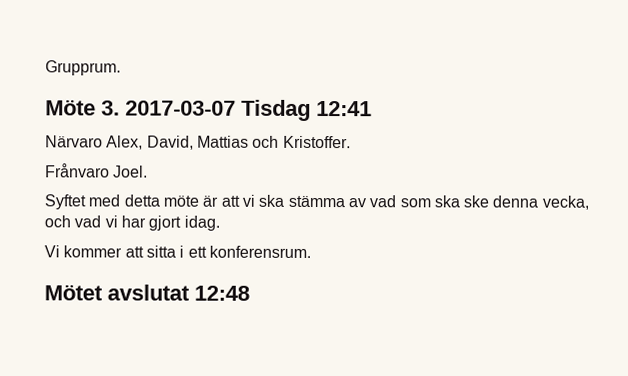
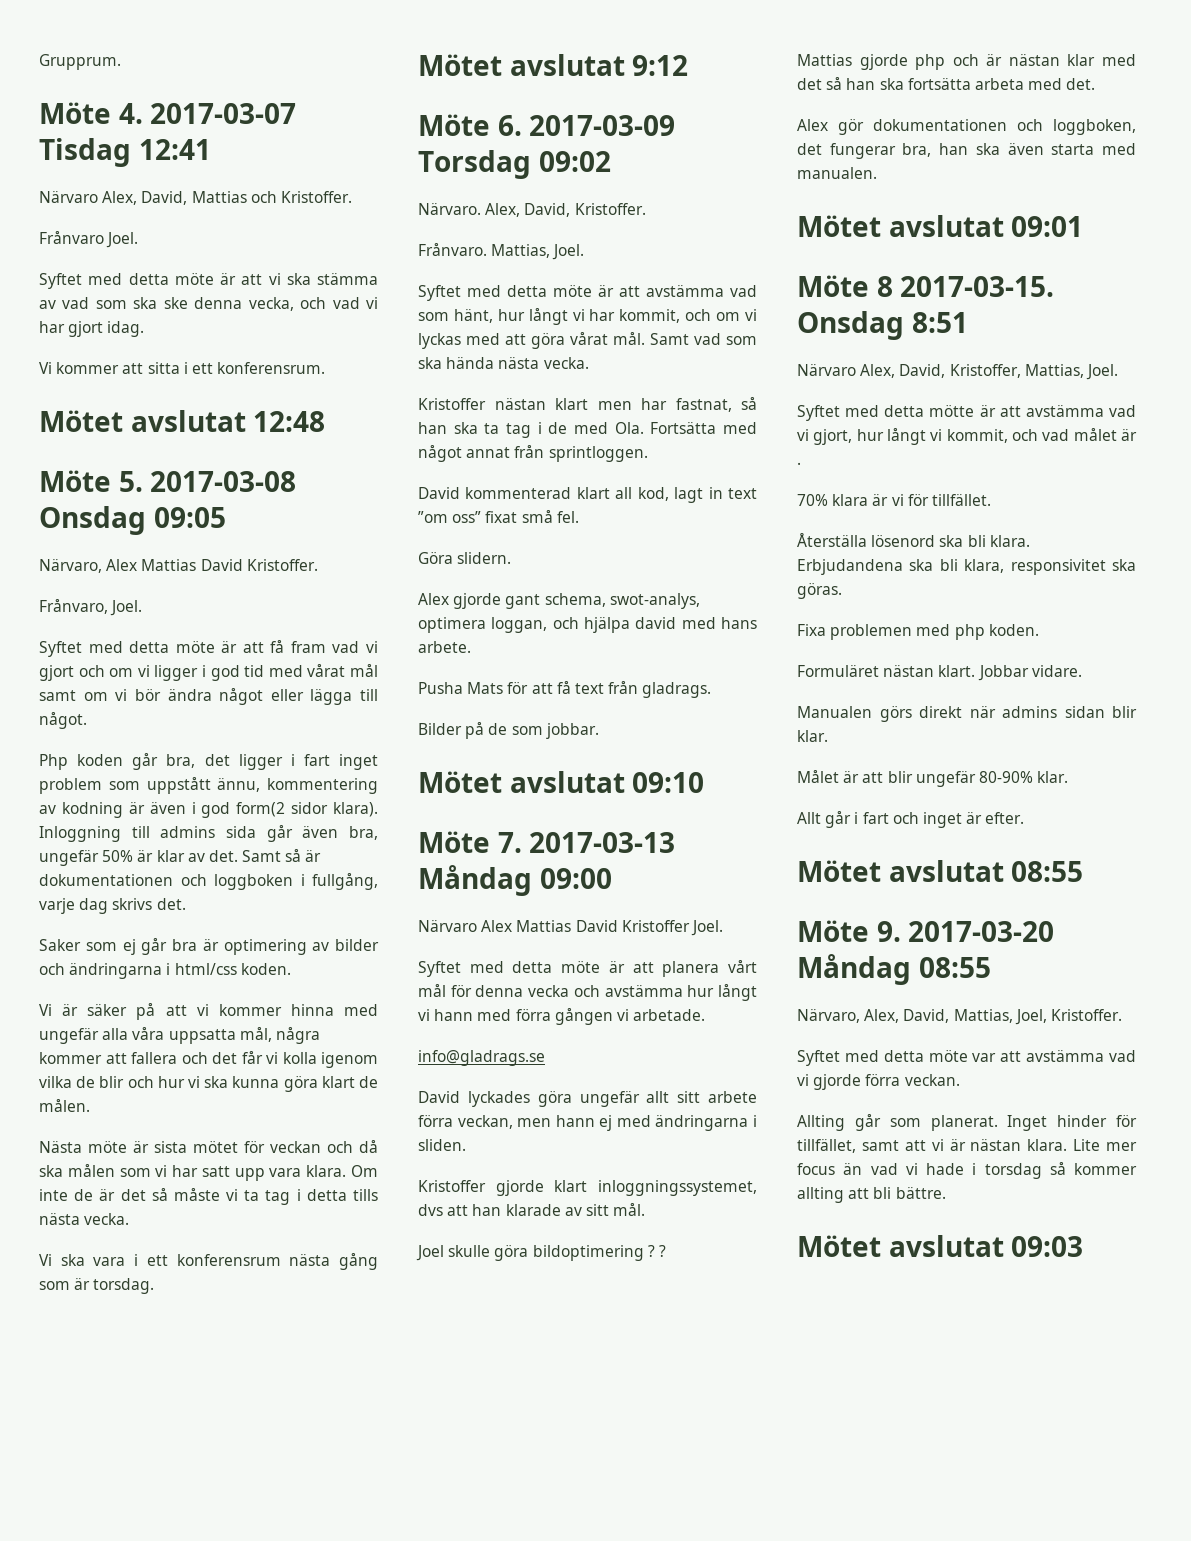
- Möte 3. 2017-03-07 Tisdag 12:41
+ Möte 4. 2017-03-07 Tisdag 12:41
+ Möte 5. 2017-03-08 Onsdag 09:05
+ Närvaro, Alex Mattias David Kristoffer.
+ Frånvaro, Joel.
+ Syftet med detta möte är att få fram vad vi gjort och om vi ligger i god tid med vårat mål samt om vi bör ändra något eller lägga till något.
+ Php koden går bra, det ligger i fart inget problem som uppstått ännu, kommentering av kodning är även i god form(2 sidor klara). Inloggning till admins sida går även bra, ungefär 50% är klar av det. Samt så är dokumentationen och loggboken i fullgång, varje dag skrivs det.
+ Saker som ej går bra är optimering av bilder och ändringarna i html/css koden.
+ Vi är säker på att vi kommer hinna med ungefär alla våra uppsatta mål, några kommer att fallera och det får vi kolla igenom vilka de blir och hur vi ska kunna göra klart de målen.
+ Nästa möte är sista mötet för veckan och då ska målen som vi har satt upp vara klara. Om inte de är det så måste vi ta tag i detta tills nästa vecka.
+ Vi ska vara i ett konferensrum nästa gång som är torsdag.
+ Mötet avslutat 9:12
+ Möte 6. 2017-03-09 Torsdag 09:02
+ Närvaro. Alex, David, Kristoffer.
+ Frånvaro. Mattias, Joel.
+ Syftet med detta möte är att avstämma vad som hänt, hur långt vi har kommit, och om vi lyckas med att göra vårat mål. Samt vad som ska hända nästa vecka.
+ Kristoffer nästan klart men har fastnat, så han ska ta tag i de med Ola. Fortsätta med något annat från sprintloggen.
+ David kommenterad klart all kod, lagt in text ”om oss” fixat små fel.
+ Göra slidern.
+ Alex gjorde gant schema, swot-analys, optimera loggan, och hjälpa david med hans arbete.
+ Pusha Mats för att få text från gladrags.
+ Bilder på de som jobbar.
+ Mötet avslutat 09:10
+ Möte 7. 2017-03-13 Måndag 09:00
+ Närvaro Alex Mattias David Kristoffer Joel.
+ Syftet med detta möte är att planera vårt mål för denna vecka och avstämma hur långt vi hann med förra gången vi arbetade.
+ info@gladrags.se
+ David lyckades göra ungefär allt sitt arbete förra veckan, men hann ej med ändringarna i sliden.
+ Kristoffer gjorde klart inloggningssystemet, dvs att han klarade av sitt mål.
+ Joel skulle göra bildoptimering ? ?
+ Mattias gjorde php och är nästan klar med det så han ska fortsätta arbeta med det.
+ Alex gör dokumentationen och loggboken, det fungerar bra, han ska även starta med manualen.
+ Mötet avslutat 09:01
+ Möte 8 2017-03-15. Onsdag 8:51
+ Närvaro Alex, David, Kristoffer, Mattias, Joel.
+ Syftet med detta mötte är att avstämma vad vi gjort, hur långt vi kommit, och vad målet är .
+ 70% klara är vi för tillfället.
+ Återställa lösenord ska bli klara. Erbjudandena ska bli klara, responsivitet ska göras.
+ Fixa problemen med php koden.
+ Formuläret nästan klart. Jobbar vidare.
+ Manualen görs direkt när admins sidan blir klar.
+ Målet är att blir ungefär 80-90% klar.
+ Allt går i fart och inget är efter.
+ Mötet avslutat 08:55
+ Möte 9. 2017-03-20 Måndag 08:55
+ Närvaro, Alex, David, Mattias, Joel, Kristoffer.
+ Syftet med detta möte var att avstämma vad vi gjorde förra veckan.
+ Allting går som planerat. Inget hinder för tillfället, samt att vi är nästan klara. Lite mer focus än vad vi hade i torsdag så kommer allting att bli bättre.
+ Mötet avslutat 09:03

